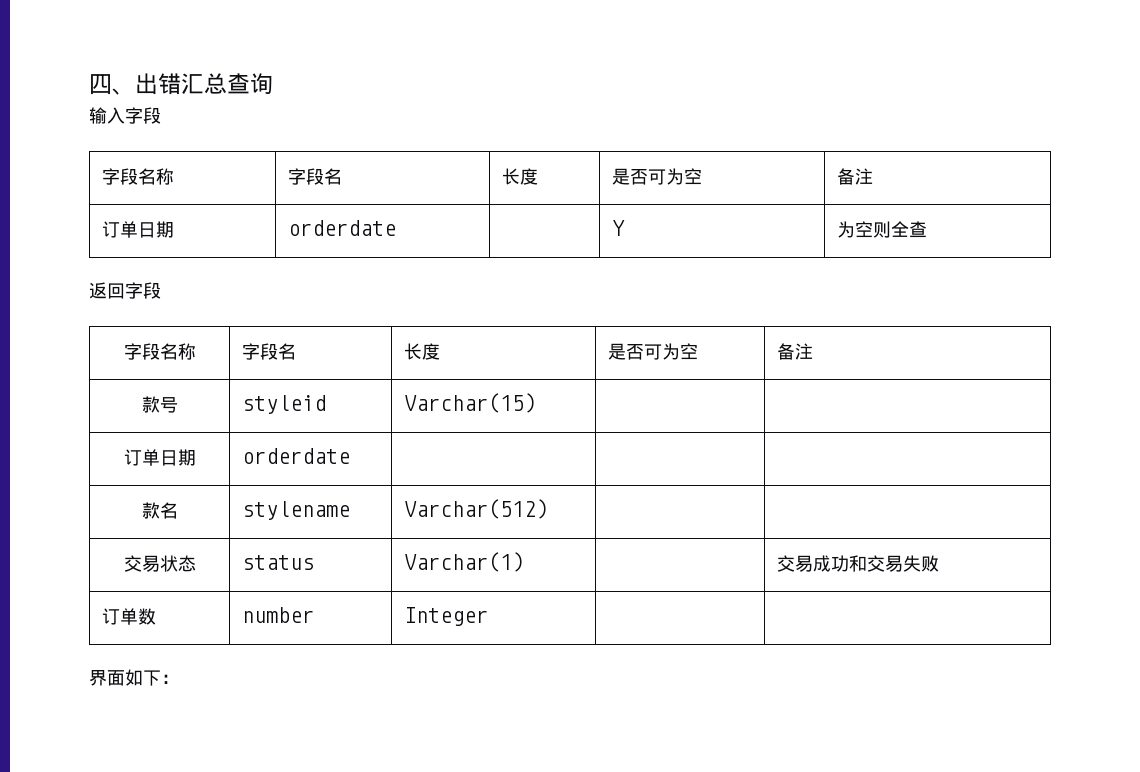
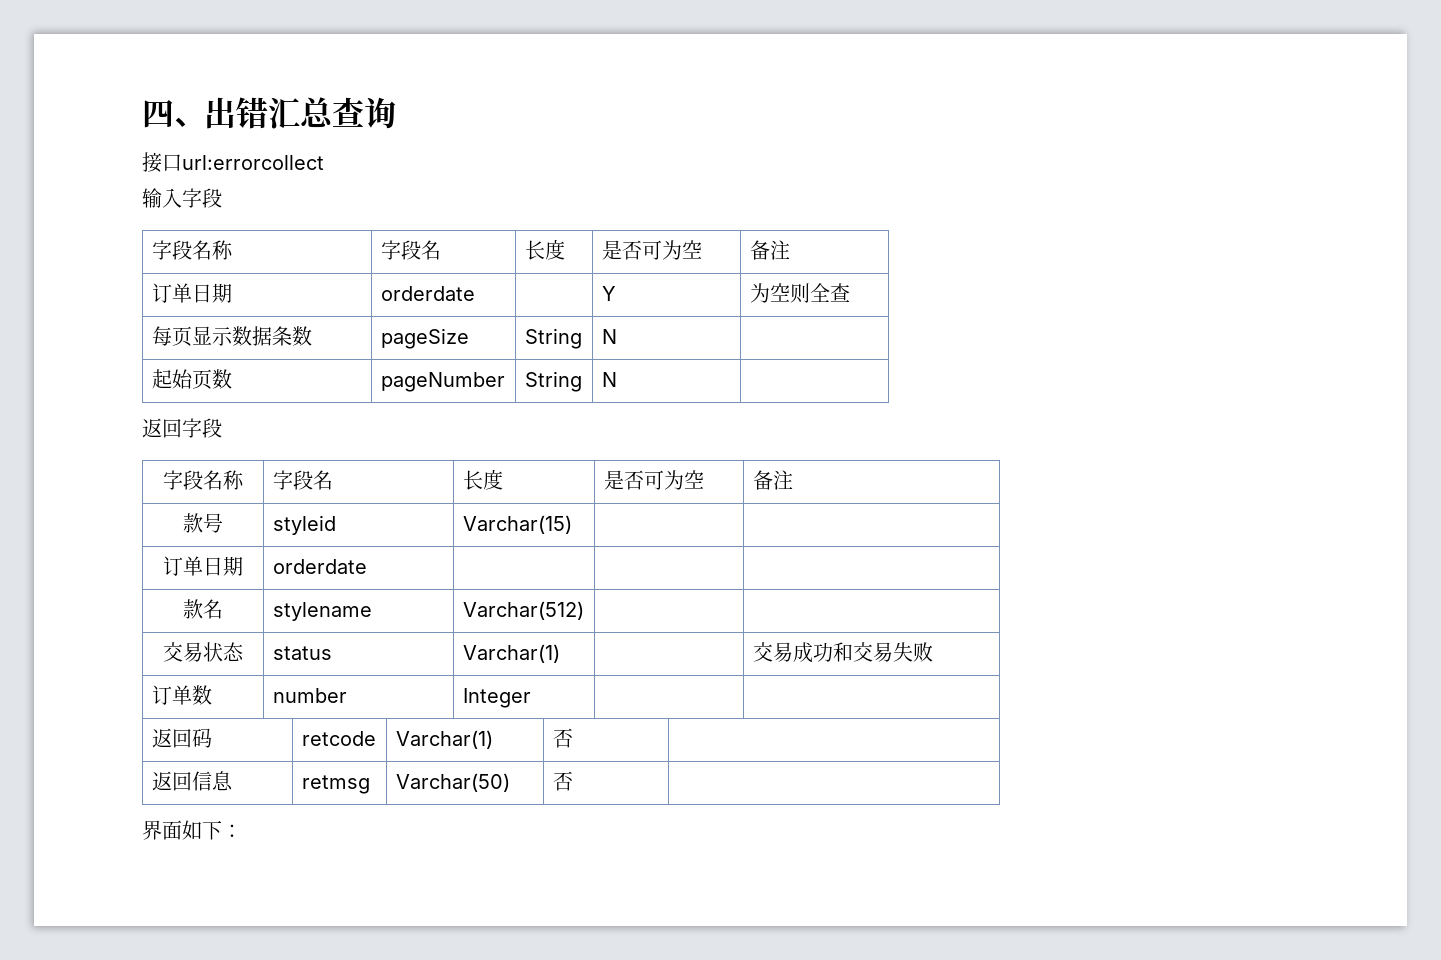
+ 接口url:errorcollect
+ 每页显示数据条数 | pageSize | String | N |
+ 起始页数 | pageNumber | String | N |
+ 返回码 | retcode | Varchar(1) | 否 |
+ 返回信息 | retmsg | Varchar(50) | 否 |

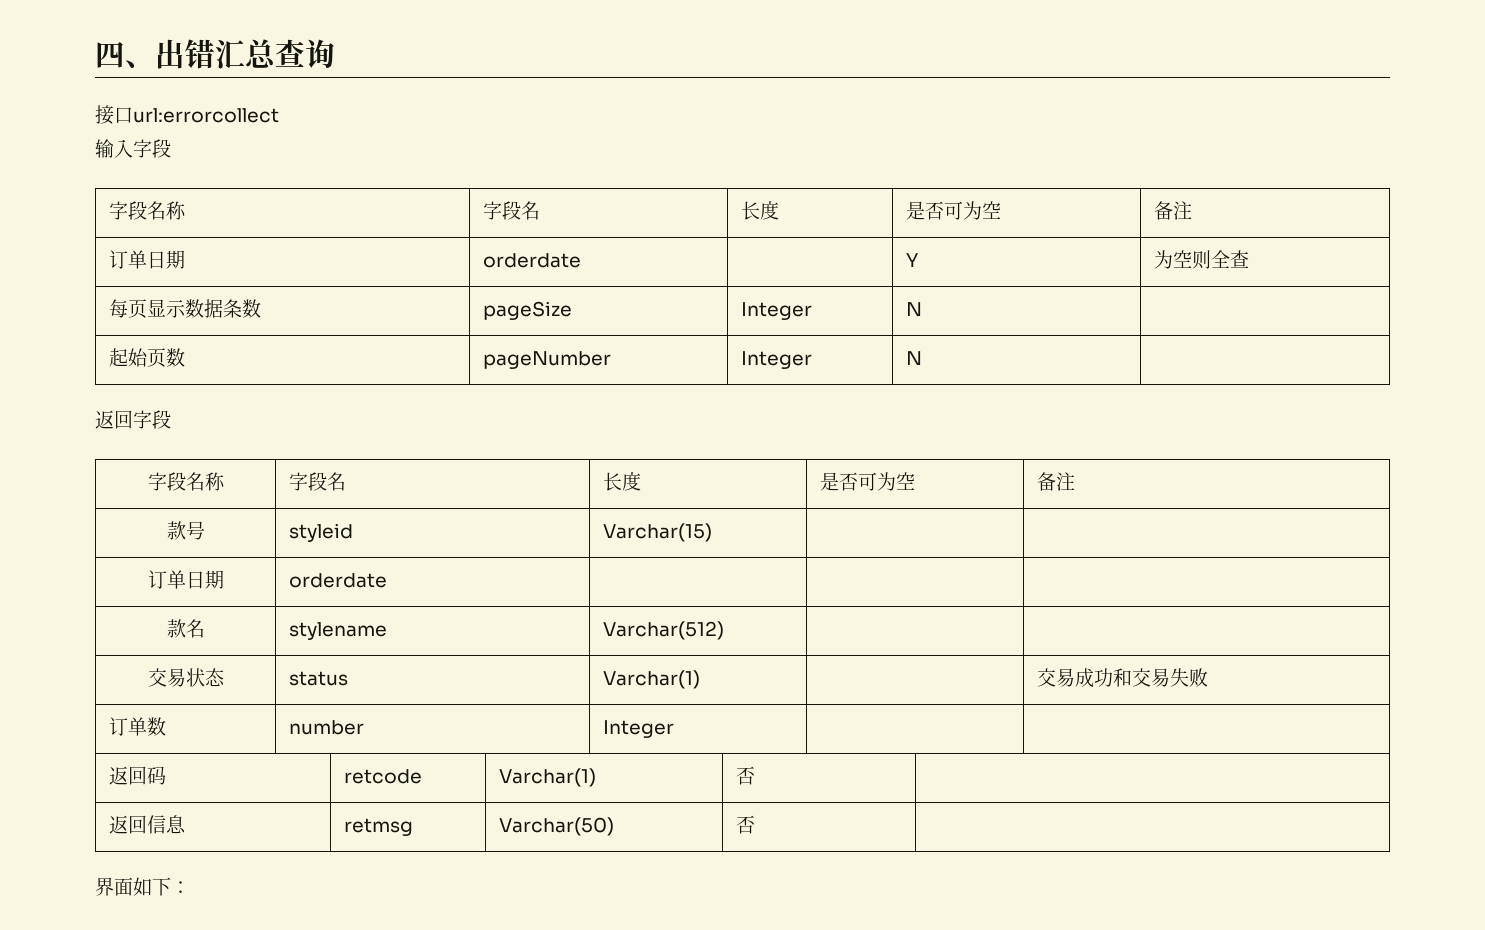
- 每页显示数据条数 | pageSize | String | N |
+ 每页显示数据条数 | pageSize | Integer | N |
- 起始页数 | pageNumber | String | N |
+ 起始页数 | pageNumber | Integer | N |

